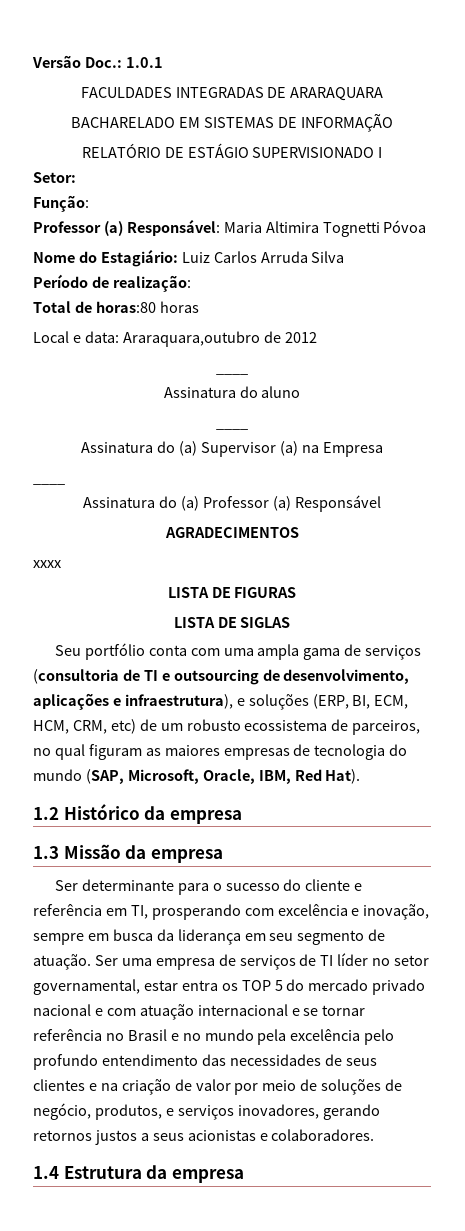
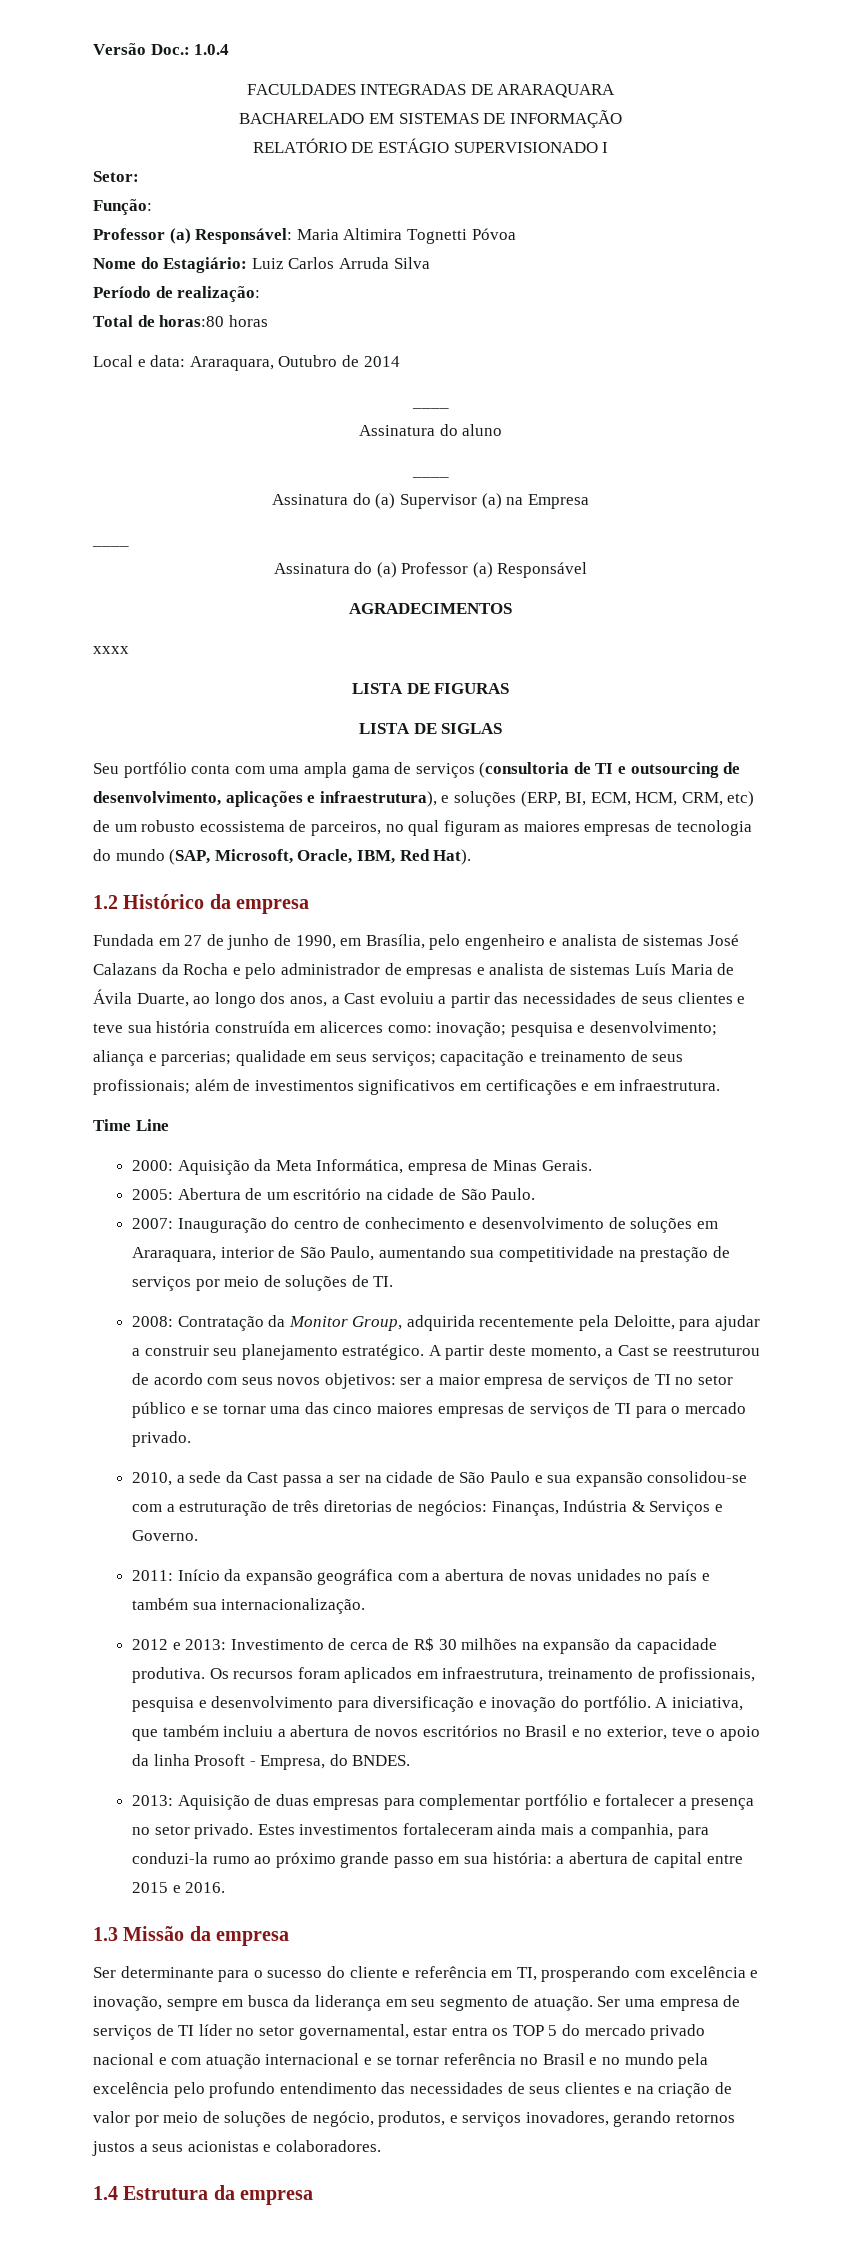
- Versão Doc.: 1.0.1
+ Versão Doc.: 1.0.4
- Local e data: Araraquara,outubro de 2012
+ Local e data: Araraquara, Outubro de 2014
+ Fundada em 27 de junho de 1990, em Brasília, pelo engenheiro e analista de sistemas José Calazans da Rocha e pelo administrador de empresas e analista de sistemas Luís Maria de Ávila Duarte, ao longo dos anos, a Cast evoluiu a partir das necessidades de seus clientes e teve sua história construída em alicerces como: inovação; pesquisa e desenvolvimento; aliança e parcerias; qualidade em seus serviços; capacitação e treinamento de seus profissionais; além de investimentos significativos em certificações e em infraestrutura.
+ Time Line
+ 2000: Aquisição da Meta Informática, empresa de Minas Gerais.
+ 2005: Abertura de um escritório na cidade de São Paulo.
+ 2007: Inauguração do centro de conhecimento e desenvolvimento de soluções em Araraquara, interior de São Paulo, aumentando sua competitividade na prestação de serviços por meio de soluções de TI.
+ 2008: Contratação da Monitor Group, adquirida recentemente pela Deloitte, para ajudar a construir seu planejamento estratégico. A partir deste momento, a Cast se reestruturou de acordo com seus novos objetivos: ser a maior empresa de serviços de TI no setor público e se tornar uma das cinco maiores empresas de serviços de TI para o mercado privado.
+ 2010, a sede da Cast passa a ser na cidade de São Paulo e sua expansão consolidou-se com a estruturação de três diretorias de negócios: Finanças, Indústria & Serviços e Governo.
+ 2011: Início da expansão geográfica com a abertura de novas unidades no país e também sua internacionalização.
+ 2012 e 2013: Investimento de cerca de R$ 30 milhões na expansão da capacidade produtiva. Os recursos foram aplicados em infraestrutura, treinamento de profissionais, pesquisa e desenvolvimento para diversificação e inovação do portfólio. A iniciativa, que também incluiu a abertura de novos escritórios no Brasil e no exterior, teve o apoio da linha Prosoft - Empresa, do BNDES.
+ 2013: Aquisição de duas empresas para complementar portfólio e fortalecer a presença no setor privado. Estes investimentos fortaleceram ainda mais a companhia, para conduzi-la rumo ao próximo grande passo em sua história: a abertura de capital entre 2015 e 2016.

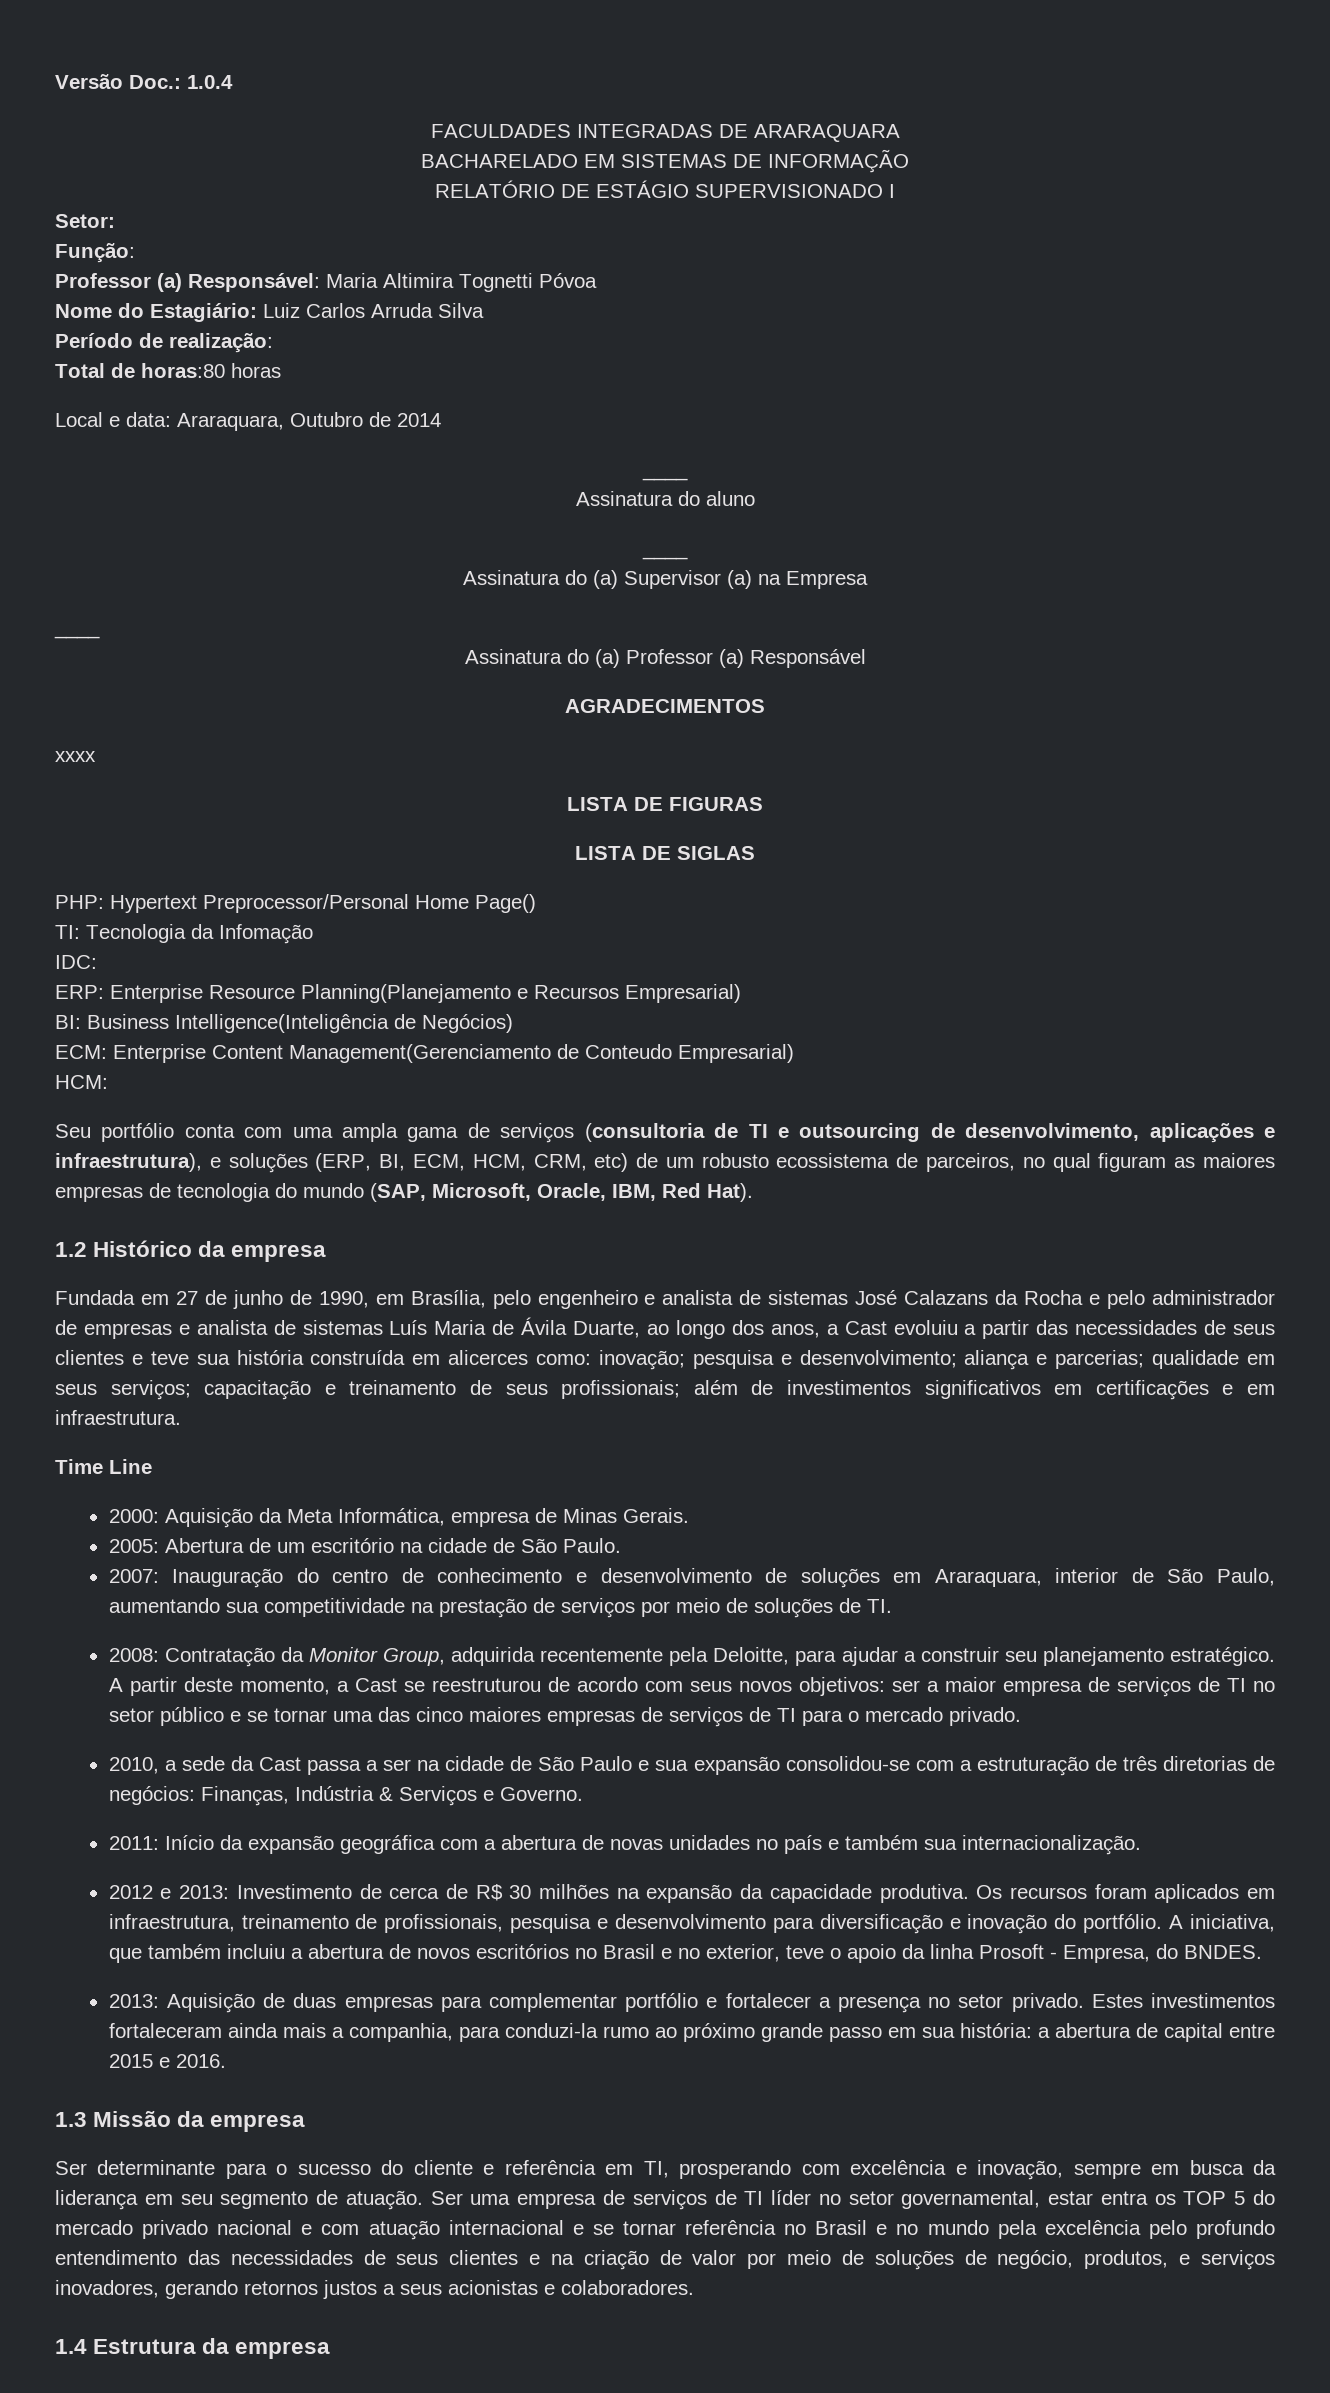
+ PHP: Hypertext Preprocessor/Personal Home Page()
+ TI: Tecnologia da Infomação
+ IDC:
+ ERP: Enterprise Resource Planning(Planejamento e Recursos Empresarial)
+ BI: Business Intelligence(Inteligência de Negócios)
+ ECM: Enterprise Content Management(Gerenciamento de Conteudo Empresarial)
+ HCM:

